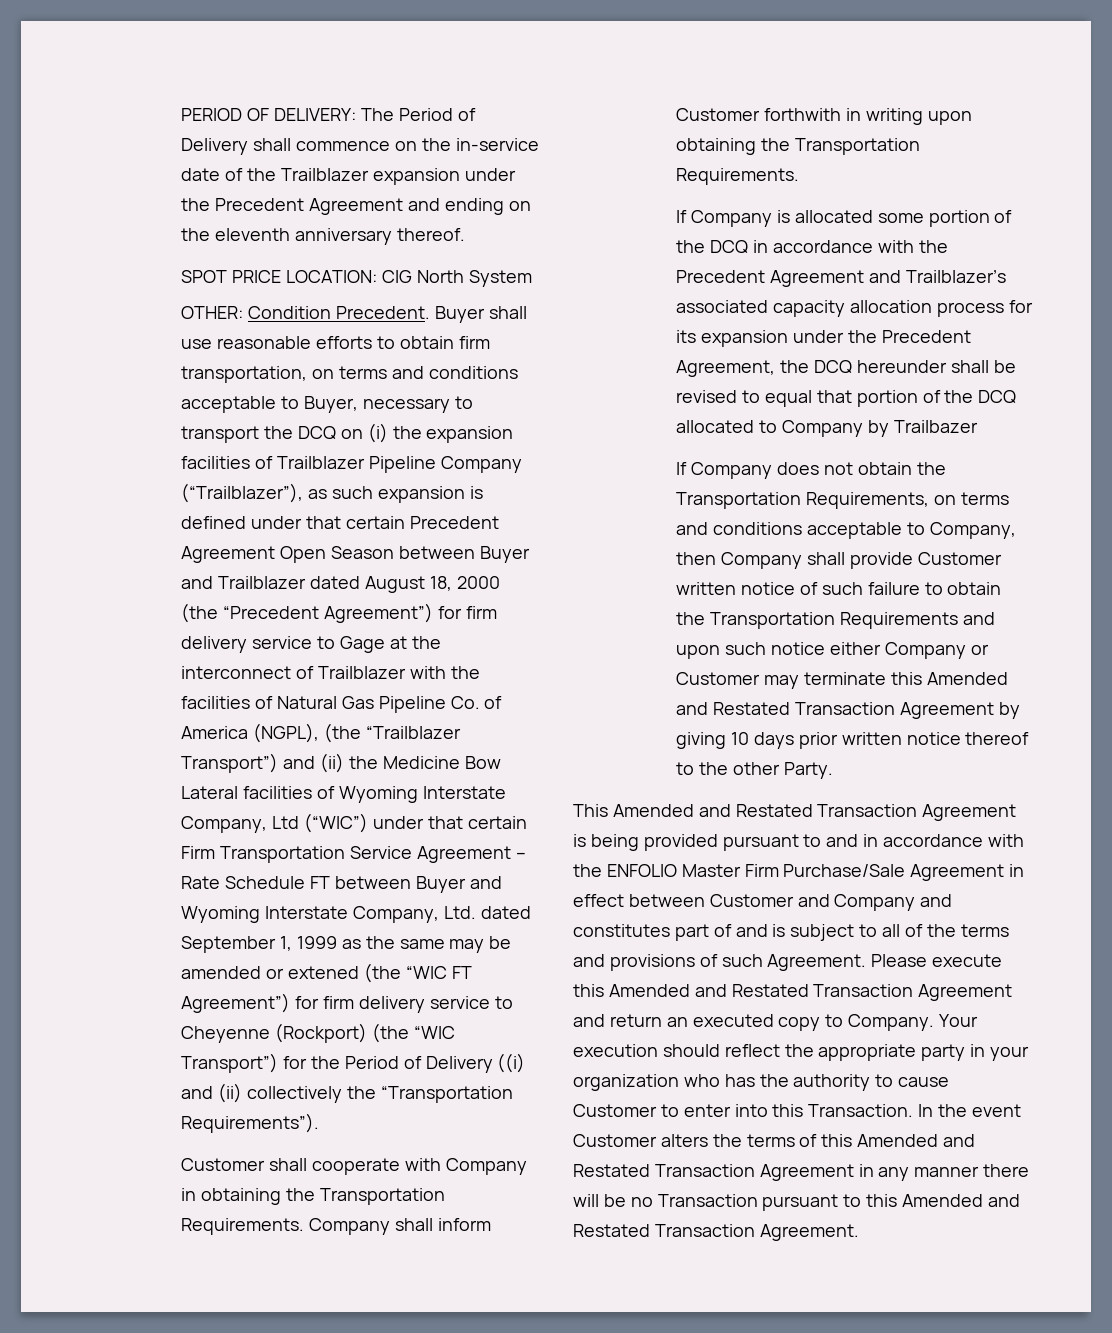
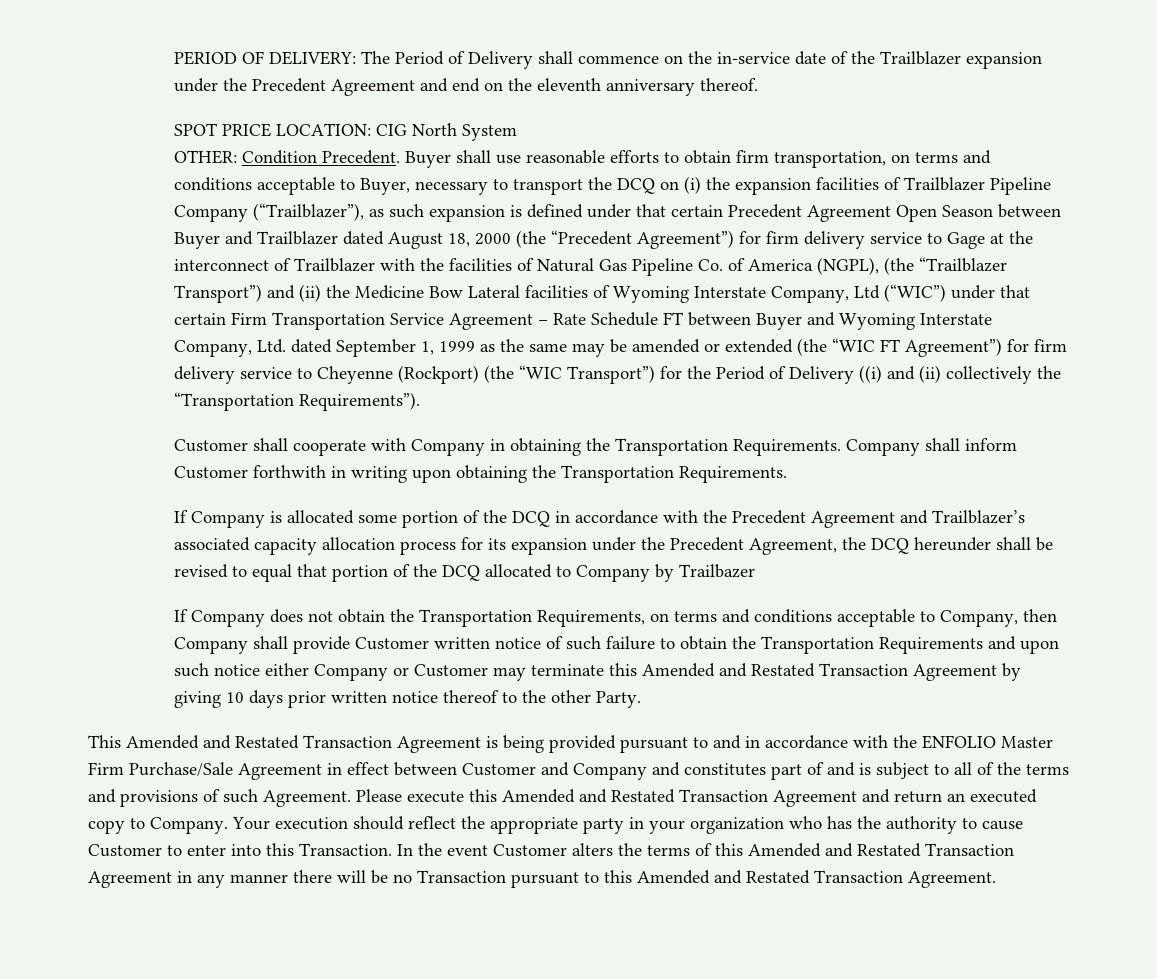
- PERIOD OF DELIVERY: The Period of Delivery shall commence on the in-service date of the Trailblazer expansion under the Precedent Agreement and ending on the eleventh anniversary thereof.
+ PERIOD OF DELIVERY: The Period of Delivery shall commence on the in-service date of the Trailblazer expansion under the Precedent Agreement and end on the eleventh anniversary thereof.
- Buyer shall use reasonable efforts to obtain firm transportation, on terms and conditions acceptable to Buyer, necessary to transport the DCQ on (i) the expansion facilities of Trailblazer Pipeline Company (“Trailblazer”), as such expansion is defined under that certain Precedent Agreement Open Season between Buyer and Trailblazer dated August 18, 2000 (the “Precedent Agreement”) for firm delivery service to Gage at the interconnect of Trailblazer with the facilities of Natural Gas Pipeline Co. of America (NGPL), (the “Trailblazer Transport”) and (ii) the Medicine Bow Lateral facilities of Wyoming Interstate Company, Ltd (“WIC”) under that certain Firm Transportation Service Agreement – Rate Schedule FT between Buyer and Wyoming Interstate Company, Ltd. dated September 1, 1999 as the same may be amended or extened (the “WIC FT Agreement”) for firm delivery service to Cheyenne (Rockport) (the “WIC Transport”) for the Period of Delivery ((i) and (ii) collectively the “Transportation Requirements”).
+ Buyer shall use reasonable efforts to obtain firm transportation, on terms and conditions acceptable to Buyer, necessary to transport the DCQ on (i) the expansion facilities of Trailblazer Pipeline Company (“Trailblazer”), as such expansion is defined under that certain Precedent Agreement Open Season between Buyer and Trailblazer dated August 18, 2000 (the “Precedent Agreement”) for firm delivery service to Gage at the interconnect of Trailblazer with the facilities of Natural Gas Pipeline Co. of America (NGPL), (the “Trailblazer Transport”) and (ii) the Medicine Bow Lateral facilities of Wyoming Interstate Company, Ltd (“WIC”) under that certain Firm Transportation Service Agreement – Rate Schedule FT between Buyer and Wyoming Interstate Company, Ltd. dated September 1, 1999 as the same may be amended or extended (the “WIC FT Agreement”) for firm delivery service to Cheyenne (Rockport) (the “WIC Transport”) for the Period of Delivery ((i) and (ii) collectively the “Transportation Requirements”).

